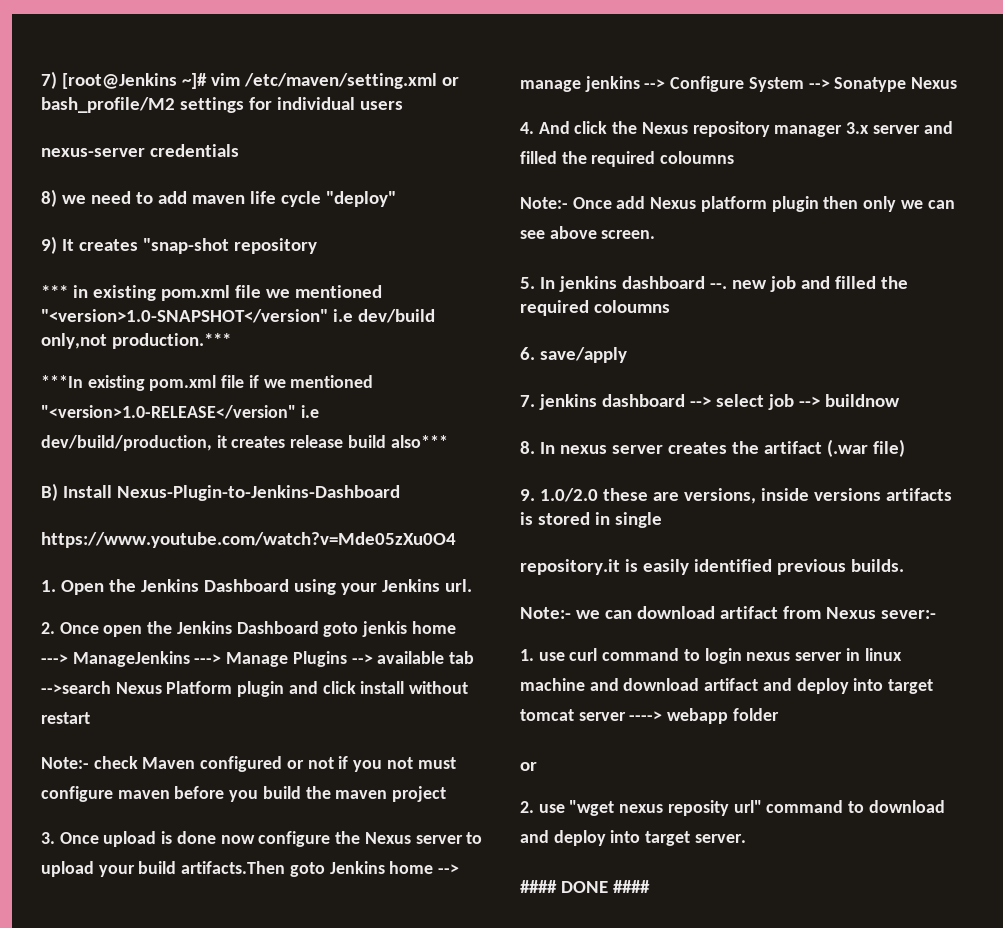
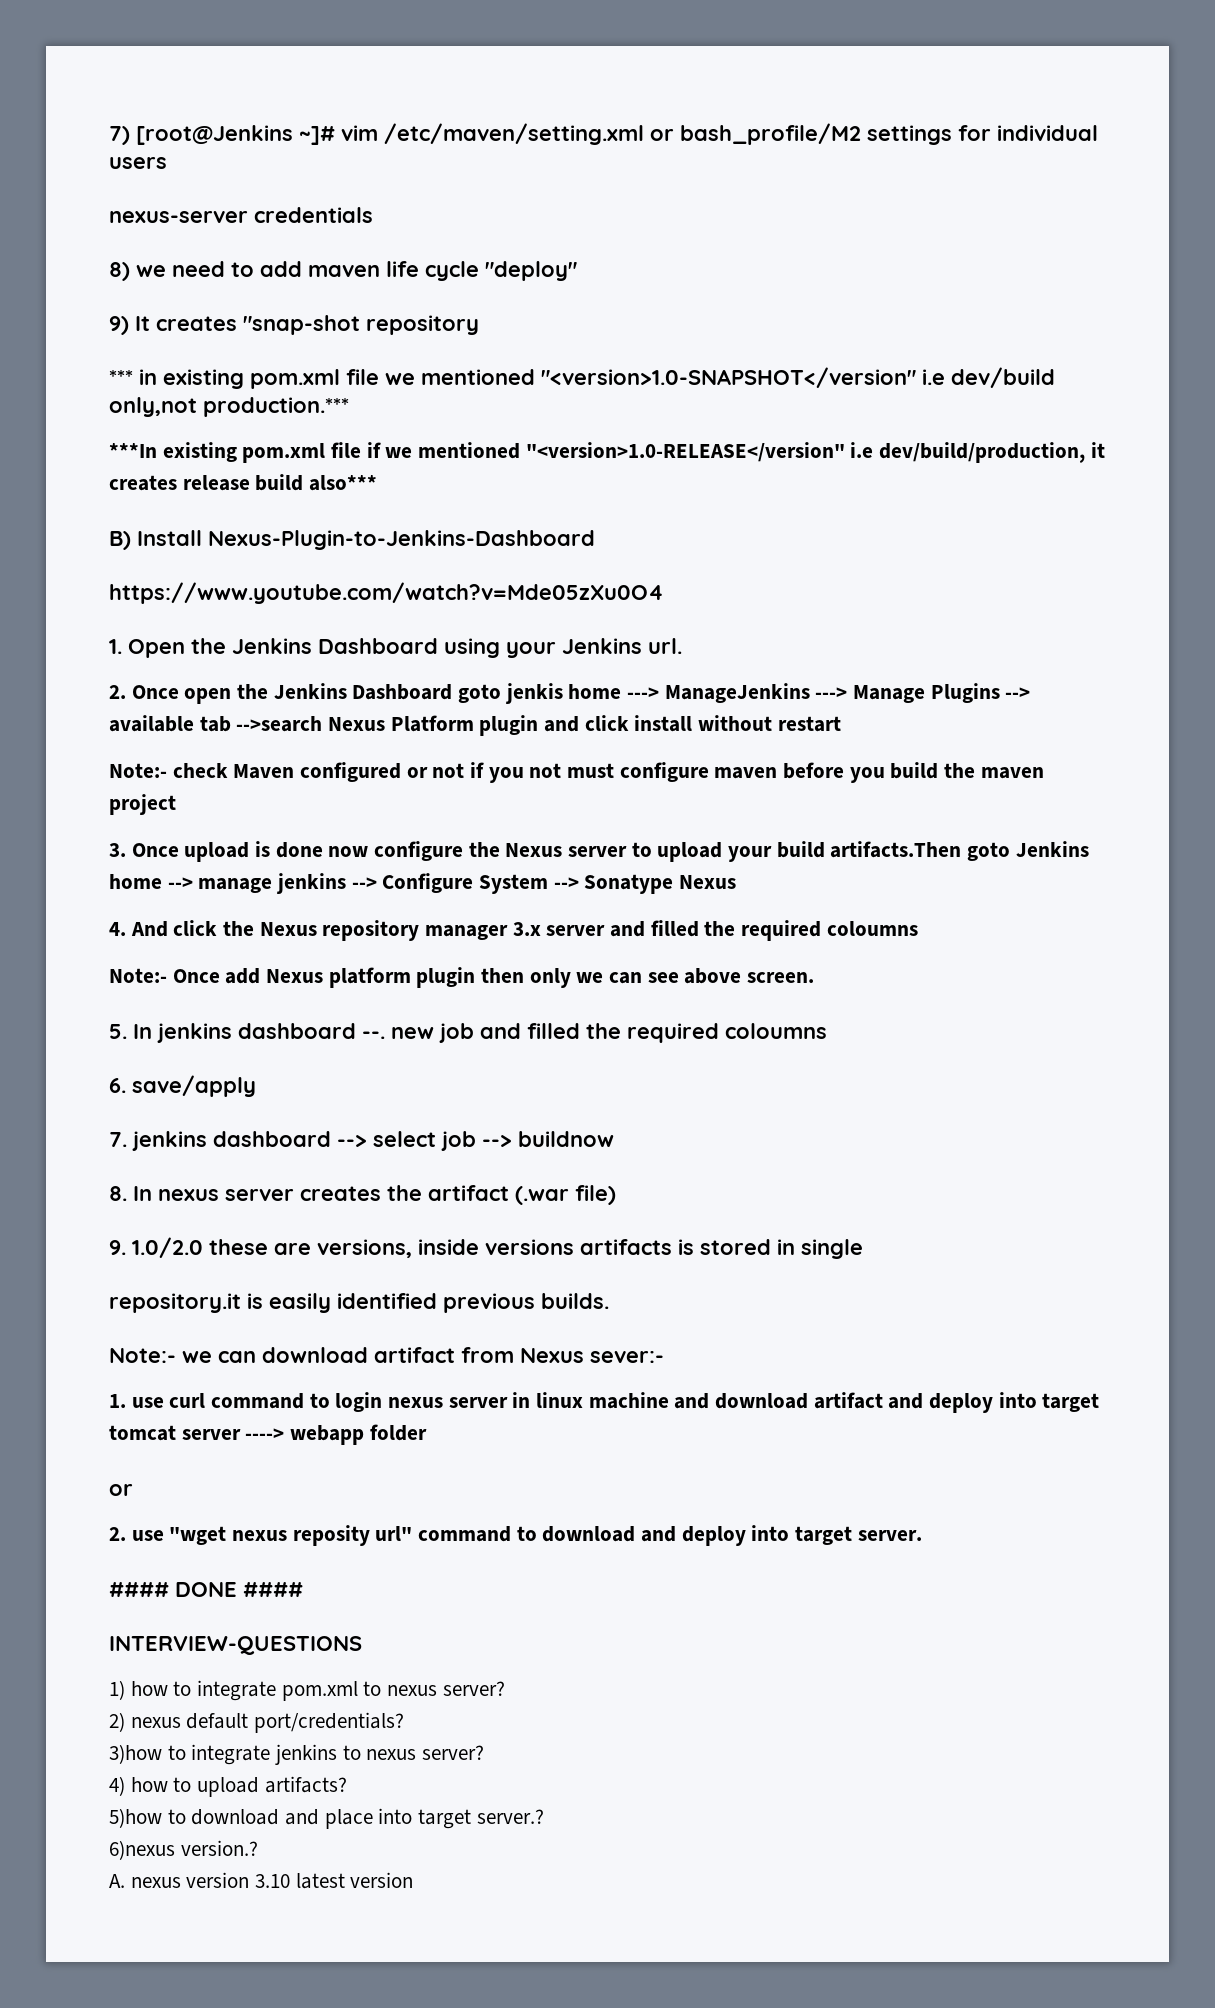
+ INTERVIEW-QUESTIONS
+ 1) how to integrate pom.xml to nexus server?
+ 2) nexus default port/credentials?
+ 3)how to integrate jenkins to nexus server?
+ 4) how to upload artifacts?
+ 5)how to download and place into target server.?
+ 6)nexus version.?
+ A. nexus version 3.10 latest version

